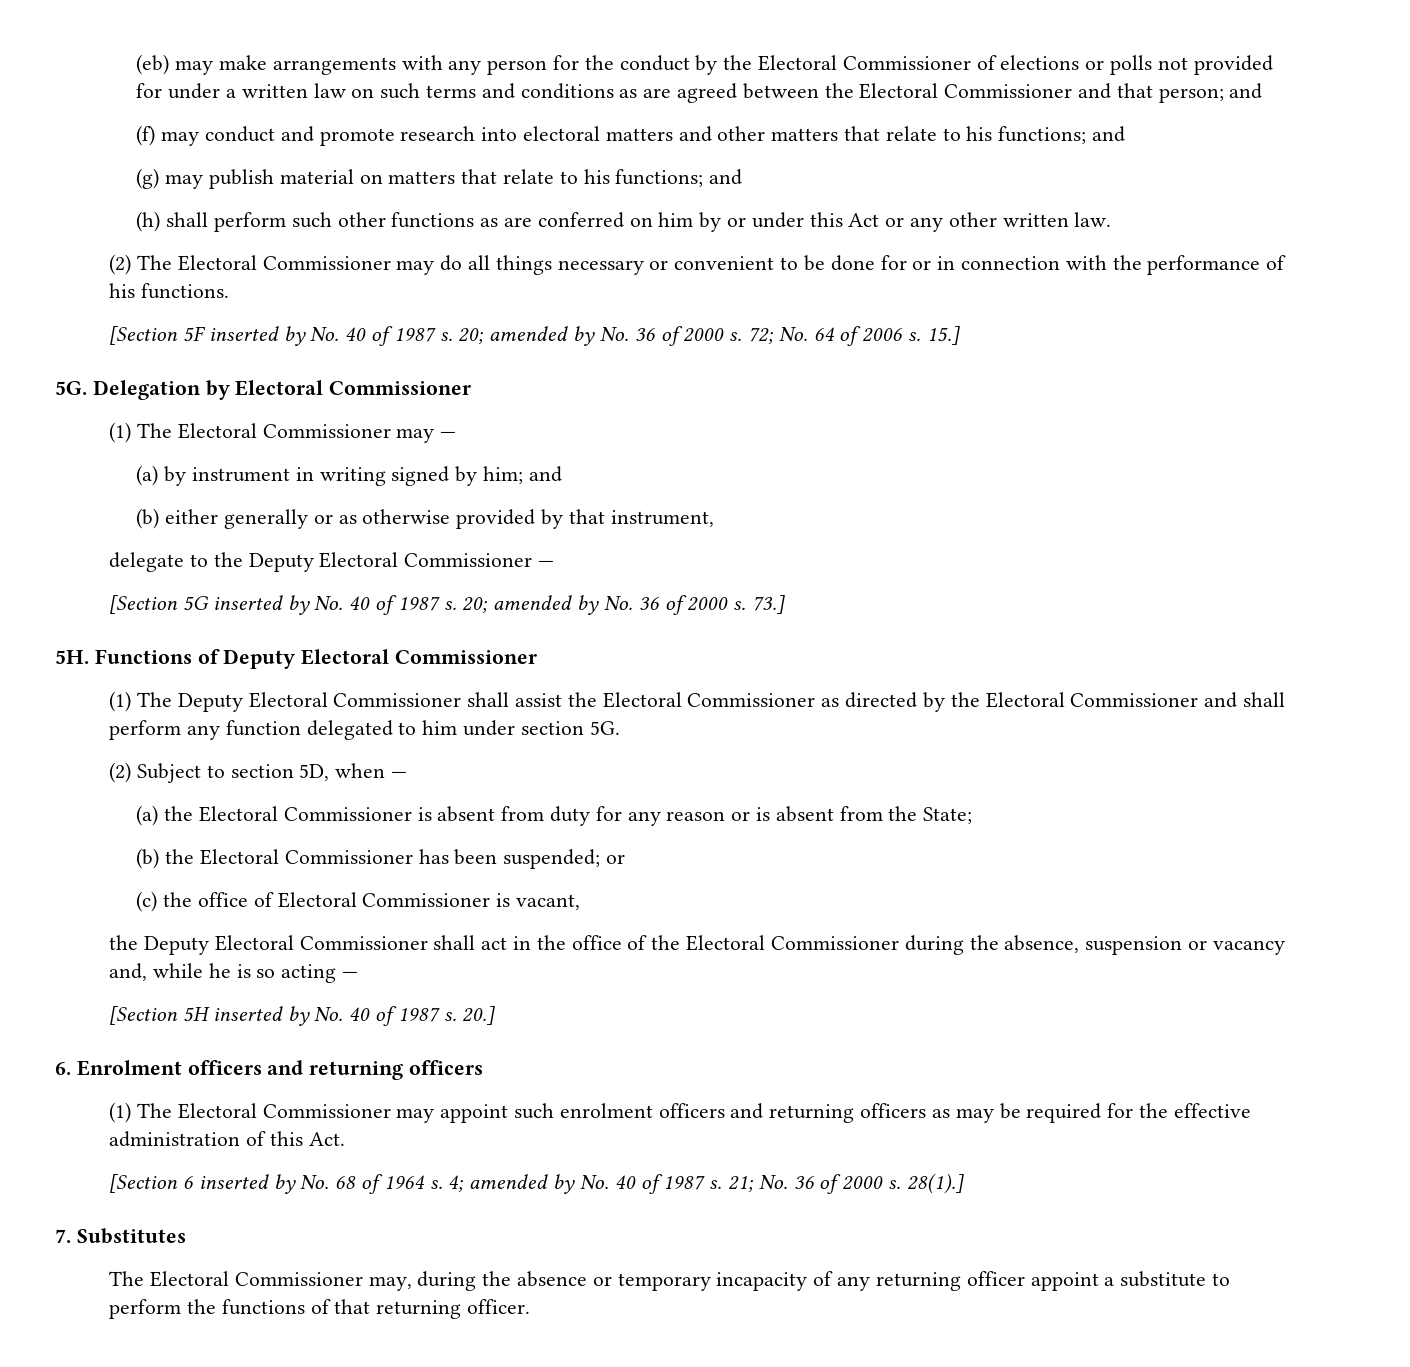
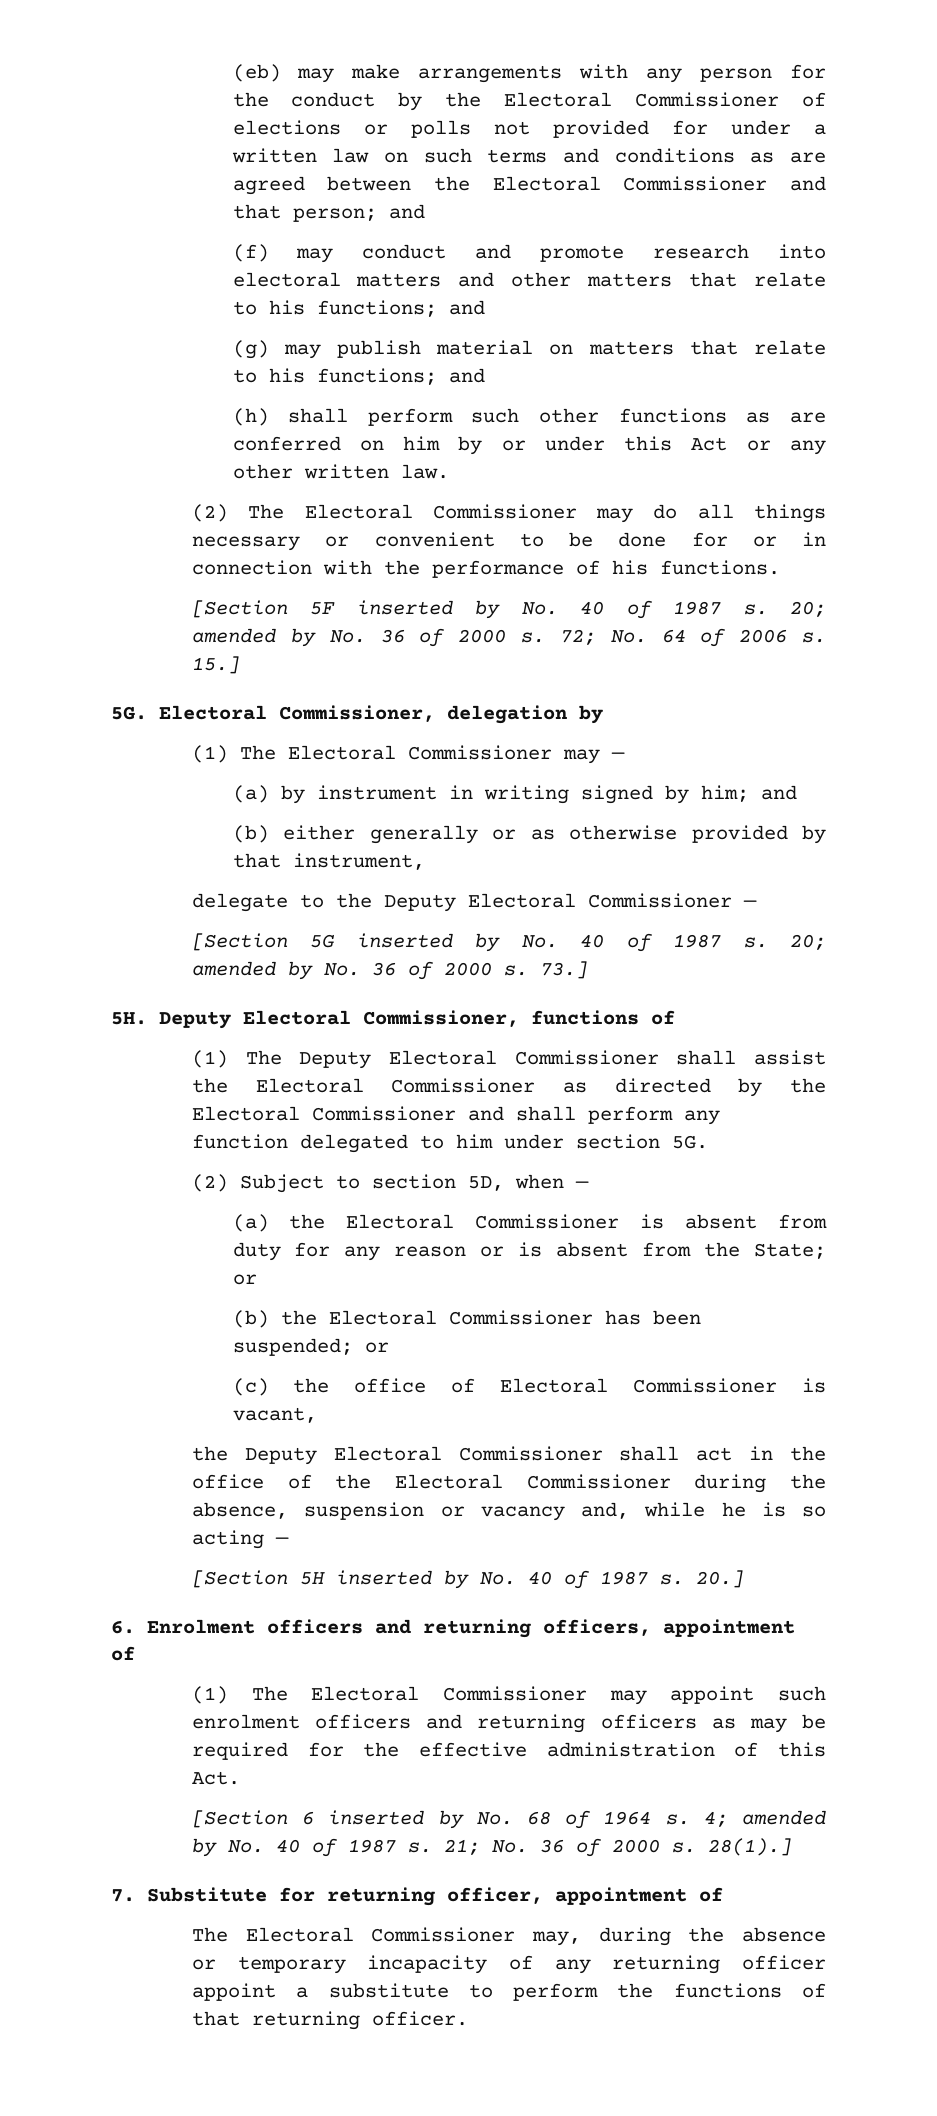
- Delegation by Electoral Commissioner
+ Electoral Commissioner, delegation by
- Functions of Deputy Electoral Commissioner
+ Deputy Electoral Commissioner, functions of
- (a) the Electoral Commissioner is absent from duty for any reason or is absent from the State;
+ (a) the Electoral Commissioner is absent from duty for any reason or is absent from the State; or
- 6. Enrolment officers and returning officers
+ 6. Enrolment officers and returning officers, appointment of
- 7. Substitutes
+ 7. Substitute for returning officer, appointment of

